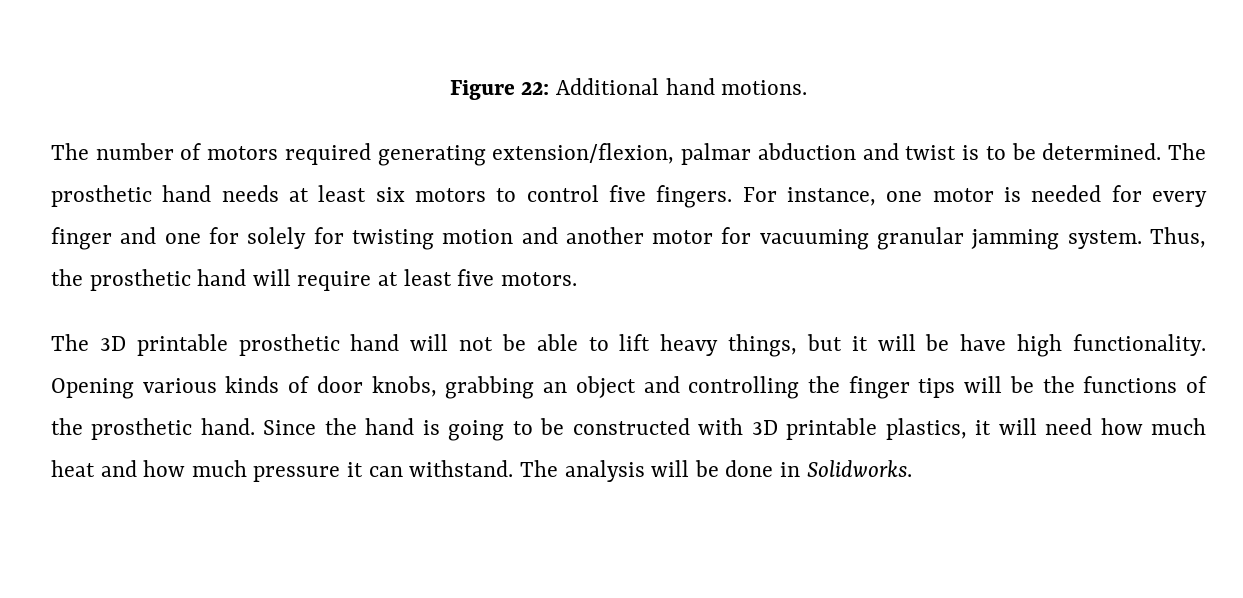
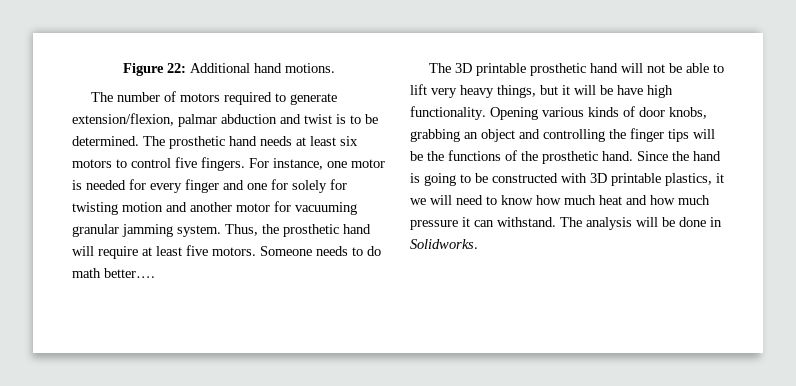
- The number of motors required generating extension/flexion, palmar abduction and twist is to be determined.
+ The number of motors required to generate extension/flexion, palmar abduction and twist is to be determined.
+ Someone needs to do math better….
- The 3D printable prosthetic hand will not be able to lift heavy things, but it will be have high functionality.
+ The 3D printable prosthetic hand will not be able to lift very heavy things, but it will be have high functionality.
- Since the hand is going to be constructed with 3D printable plastics, it will need how much heat and how much pressure it can withstand.
+ Since the hand is going to be constructed with 3D printable plastics, it we will need to know how much heat and how much pressure it can withstand.

